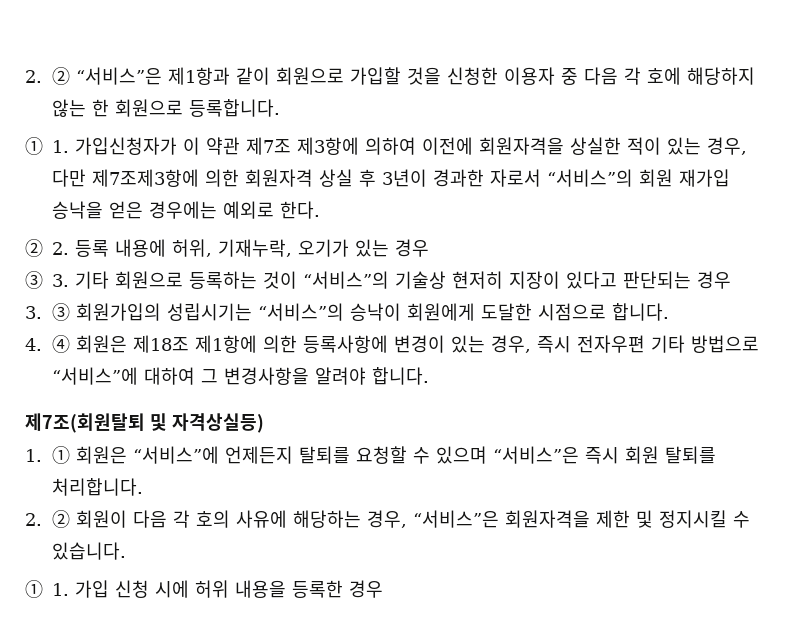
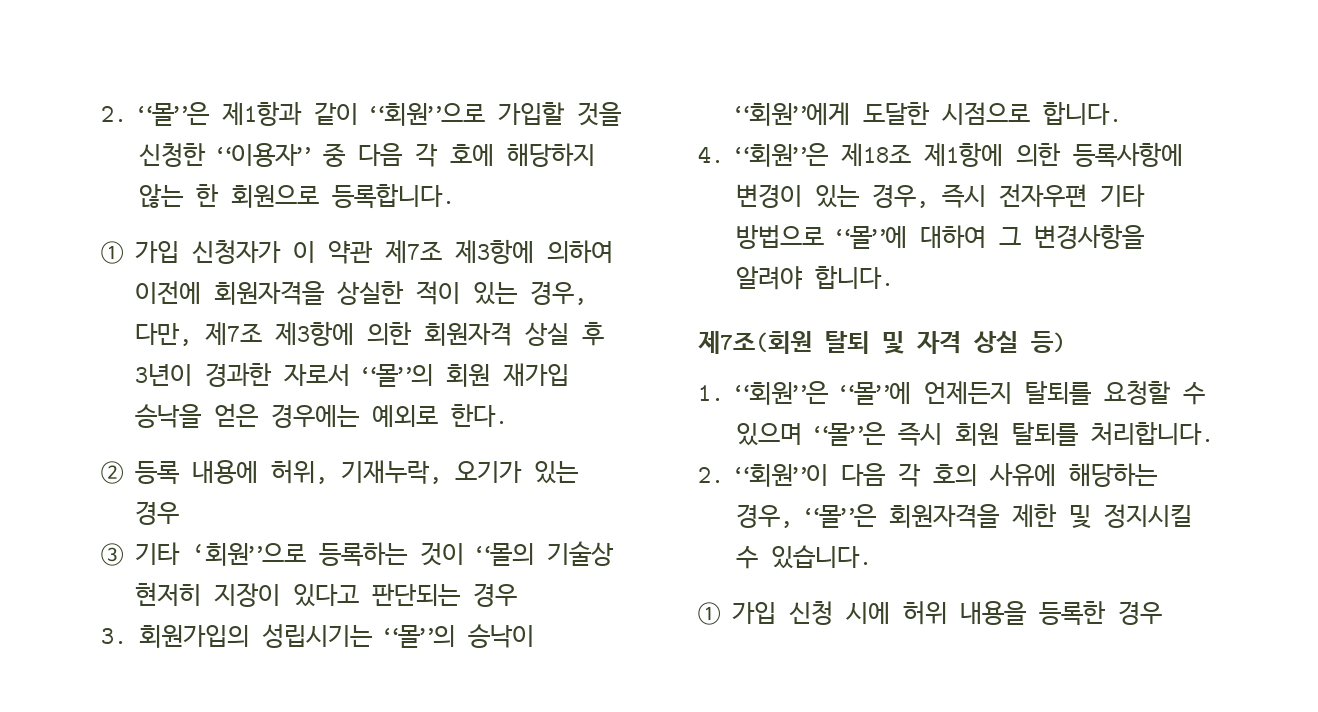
- 2. ② “서비스”은 제1항과 같이 회원으로 가입할 것을 신청한 이용자 중 다음 각 호에 해당하지 않는 한 회원으로 등록합니다.
+ 2. “몰”은 제1항과 같이 “회원”으로 가입할 것을 신청한 “이용자” 중 다음 각 호에 해당하지 않는 한 회원으로 등록합니다.
- ① 1. 가입신청자가 이 약관 제7조 제3항에 의하여 이전에 회원자격을 상실한 적이 있는 경우, 다만 제7조제3항에 의한 회원자격 상실 후 3년이 경과한 자로서 “서비스”의 회원 재가입 승낙을 얻은 경우에는 예외로 한다.
+ ① 가입 신청자가 이 약관 제7조 제3항에 의하여 이전에 회원자격을 상실한 적이 있는 경우, 다만, 제7조 제3항에 의한 회원자격 상실 후 3년이 경과한 자로서 “몰”의 회원 재가입 승낙을 얻은 경우에는 예외로 한다.
- ② 2. 등록 내용에 허위, 기재누락, 오기가 있는 경우
+ ② 등록 내용에 허위, 기재누락, 오기가 있는 경우
- ③ 3. 기타 회원으로 등록하는 것이 “서비스”의 기술상 현저히 지장이 있다고 판단되는 경우
+ ③ 기타 ‘회원”으로 등록하는 것이 “몰의 기술상 현저히 지장이 있다고 판단되는 경우
- 3. ③ 회원가입의 성립시기는 “서비스”의 승낙이 회원에게 도달한 시점으로 합니다.
+ 3. 회원가입의 성립시기는 “몰”의 승낙이 “회원”에게 도달한 시점으로 합니다.
- 4. ④ 회원은 제18조 제1항에 의한 등록사항에 변경이 있는 경우, 즉시 전자우편 기타 방법으로 “서비스”에 대하여 그 변경사항을 알려야 합니다.
+ 4. “회원”은 제18조 제1항에 의한 등록사항에 변경이 있는 경우, 즉시 전자우편 기타 방법으로 “몰”에 대하여 그 변경사항을 알려야 합니다.
- 제7조(회원탈퇴 및 자격상실등)
- 1. ① 회원은 “서비스”에 언제든지 탈퇴를 요청할 수 있으며 “서비스”은 즉시 회원 탈퇴를 처리합니다.
+ 제7조(회원 탈퇴 및 자격 상실 등)
+ 1. “회원”은 “몰”에 언제든지 탈퇴를 요청할 수 있으며 “몰”은 즉시 회원 탈퇴를 처리합니다.
- 2. ② 회원이 다음 각 호의 사유에 해당하는 경우, “서비스”은 회원자격을 제한 및 정지시킬 수 있습니다.
+ 2. “회원”이 다음 각 호의 사유에 해당하는 경우, “몰”은 회원자격을 제한 및 정지시킬 수 있습니다.
- ① 1. 가입 신청 시에 허위 내용을 등록한 경우
+ ① 가입 신청 시에 허위 내용을 등록한 경우

